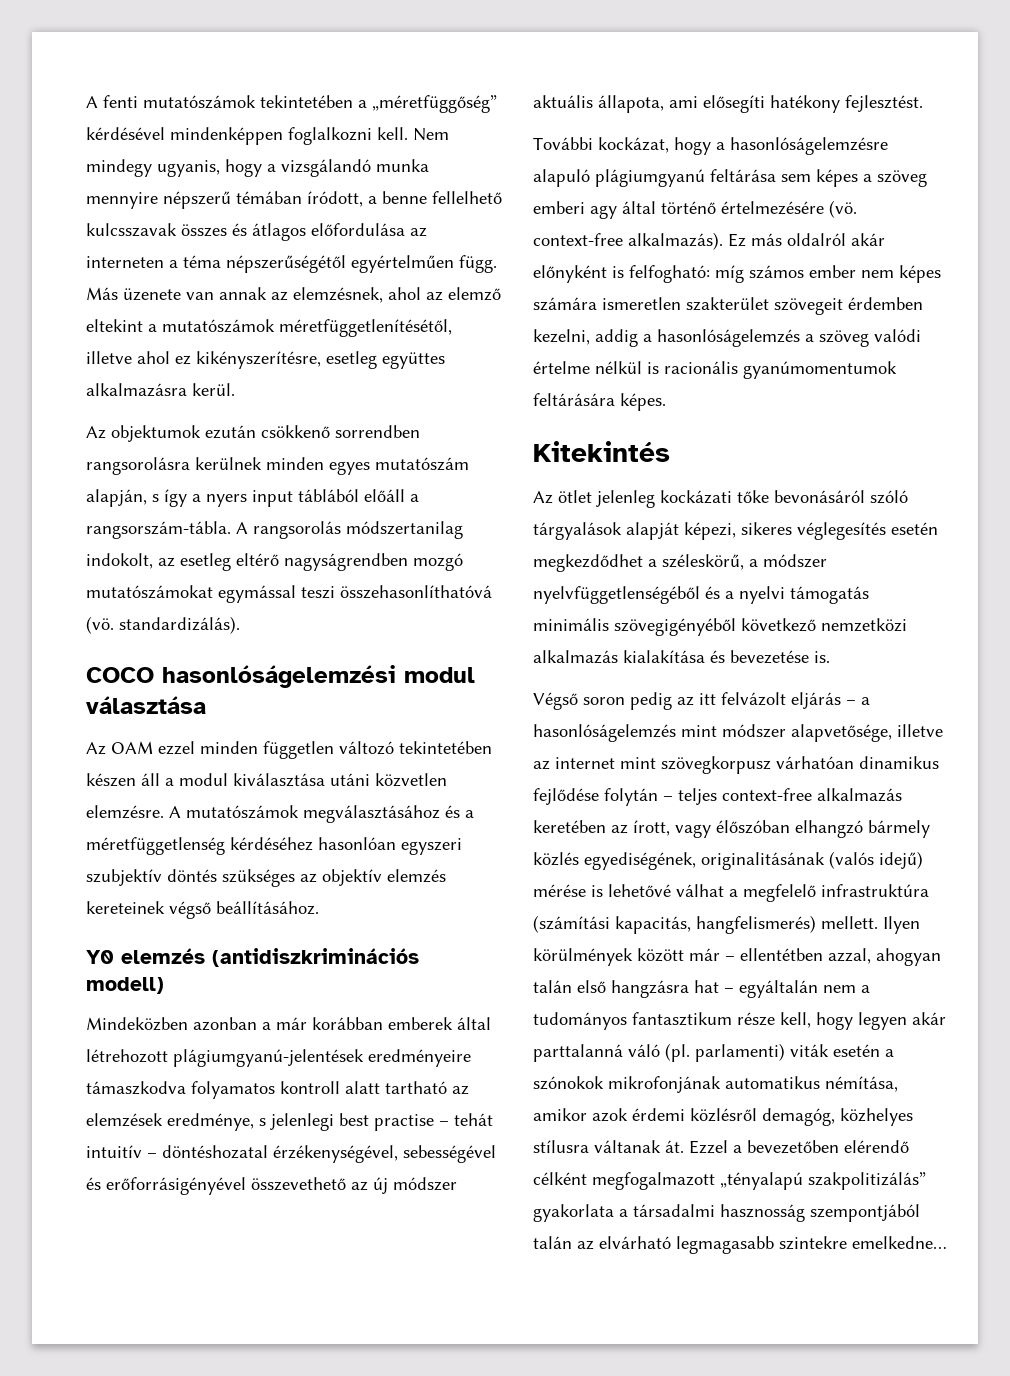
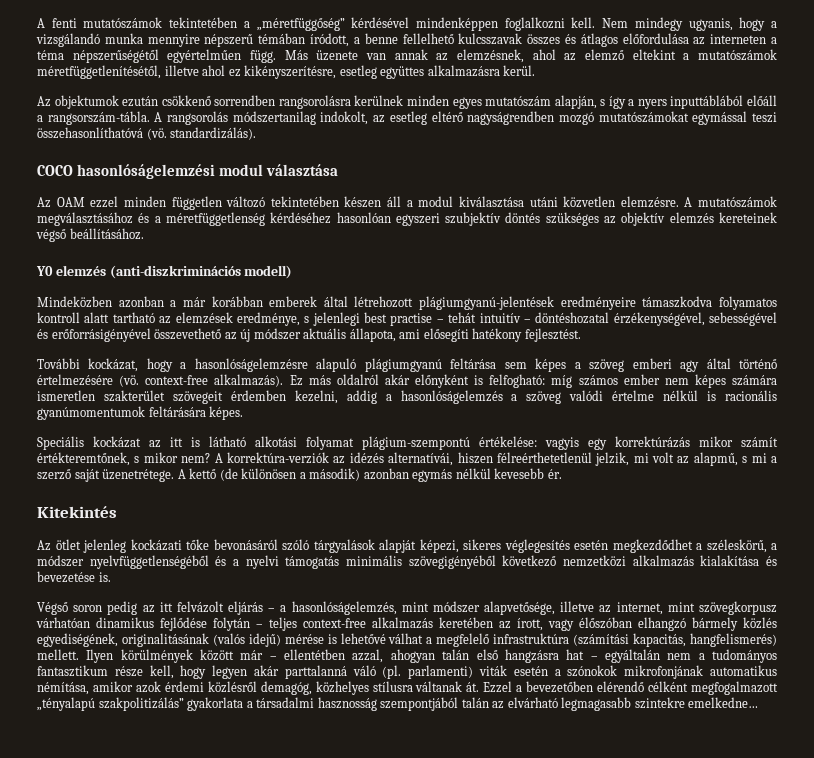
- Az objektumok ezután csökkenő sorrendben rangsorolásra kerülnek minden egyes mutatószám alapján, s így a nyers input táblából előáll a rangsorszám-tábla.
+ Az objektumok ezután csökkenő sorrendben rangsorolásra kerülnek minden egyes mutatószám alapján, s így a nyers inputtáblából előáll a rangsorszám-tábla.
- Y0 elemzés (antidiszkriminációs modell)
+ Y0 elemzés (anti-diszkriminációs modell)
+ Speciális kockázat az itt is látható alkotási folyamat plágium-szempontú értékelése: vagyis egy korrektúrázás mikor számít értékteremtőnek, s mikor nem? A korrektúra-verziók az idézés alternatívái, hiszen félreérthetetlenül jelzik, mi volt az alapmű, s mi a szerző saját üzenetrétege. A kettő (de különösen a második) azonban egymás nélkül kevesebb ér.
- Végső soron pedig az itt felvázolt eljárás – a hasonlóságelemzés mint módszer alapvetősége, illetve az internet mint szövegkorpusz várhatóan dinamikus fejlődése folytán – teljes context-free alkalmazás keretében az írott, vagy élőszóban elhangzó bármely közlés egyediségének, originalitásának (valós idejű) mérése is lehetővé válhat a megfelelő infrastruktúra (számítási kapacitás, hangfelismerés) mellett.
+ Végső soron pedig az itt felvázolt eljárás – a hasonlóságelemzés, mint módszer alapvetősége, illetve az internet, mint szövegkorpusz várhatóan dinamikus fejlődése folytán – teljes context-free alkalmazás keretében az írott, vagy élőszóban elhangzó bármely közlés egyediségének, originalitásának (valós idejű) mérése is lehetővé válhat a megfelelő infrastruktúra (számítási kapacitás, hangfelismerés) mellett.

